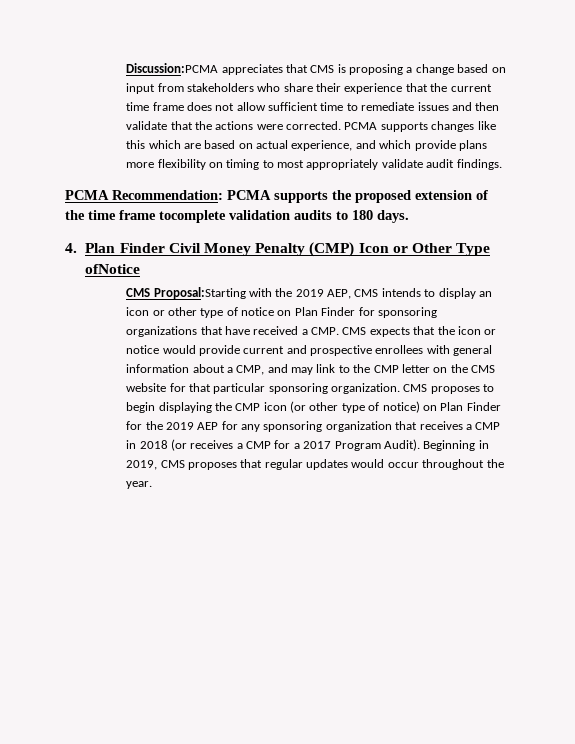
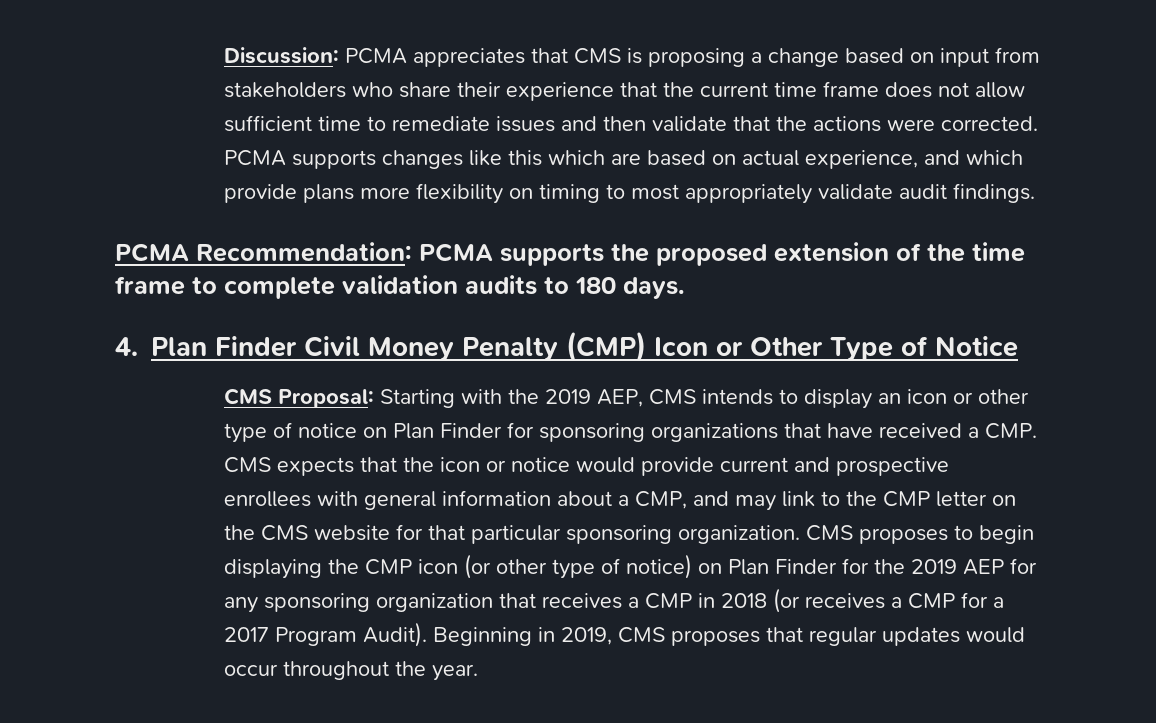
- Discussion:PCMA appreciates that CMS is proposing a change based on input from stakeholders who share their experience that the current time frame does not allow sufficient time to remediate issues and then validate that the actions were corrected.
+ Discussion: PCMA appreciates that CMS is proposing a change based on input from stakeholders who share their experience that the current time frame does not allow sufficient time to remediate issues and then validate that the actions were corrected.
- PCMA Recommendation: PCMA supports the proposed extension of the time frame tocomplete validation audits to 180 days.
+ PCMA Recommendation: PCMA supports the proposed extension of the time frame to complete validation audits to 180 days.
- 4. Plan Finder Civil Money Penalty (CMP) Icon or Other Type ofNotice
- CMS Proposal:Starting with the 2019 AEP, CMS intends to display an icon or other type of notice on Plan Finder for sponsoring organizations that have received a CMP. CMS expects that the icon or notice would provide current and prospective enrollees with general information about a CMP, and may link to the CMP letter on the CMS website for that particular sponsoring organization.
+ 4. Plan Finder Civil Money Penalty (CMP) Icon or Other Type of Notice
+ CMS Proposal: Starting with the 2019 AEP, CMS intends to display an icon or other type of notice on Plan Finder for sponsoring organizations that have received a CMP. CMS expects that the icon or notice would provide current and prospective enrollees with general information about a CMP, and may link to the CMP letter on the CMS website for that particular sponsoring organization.

